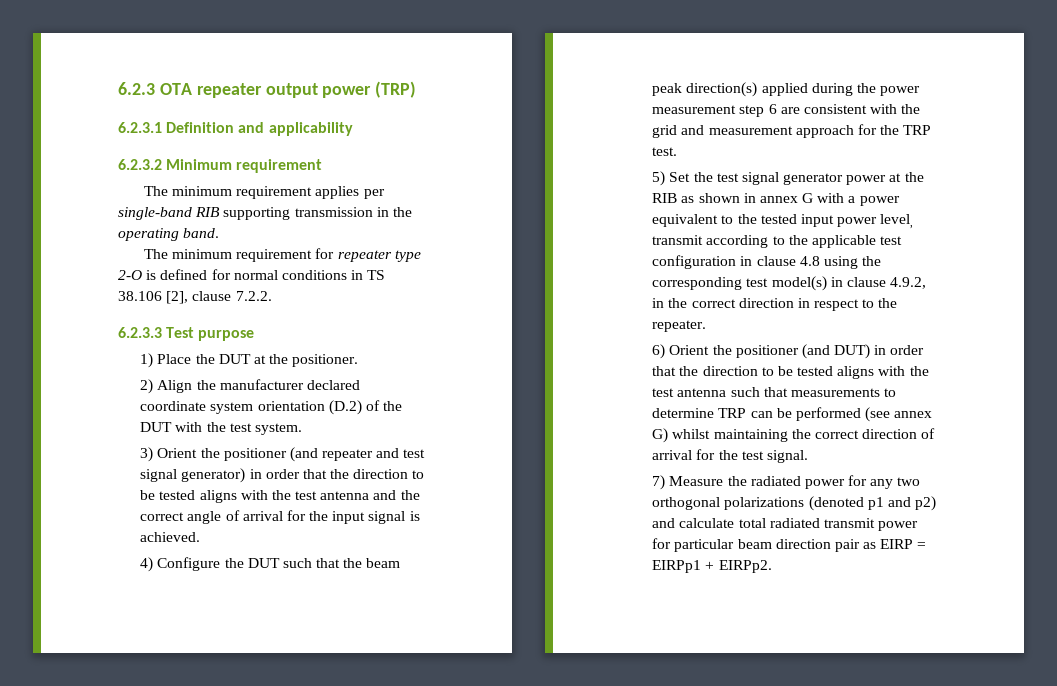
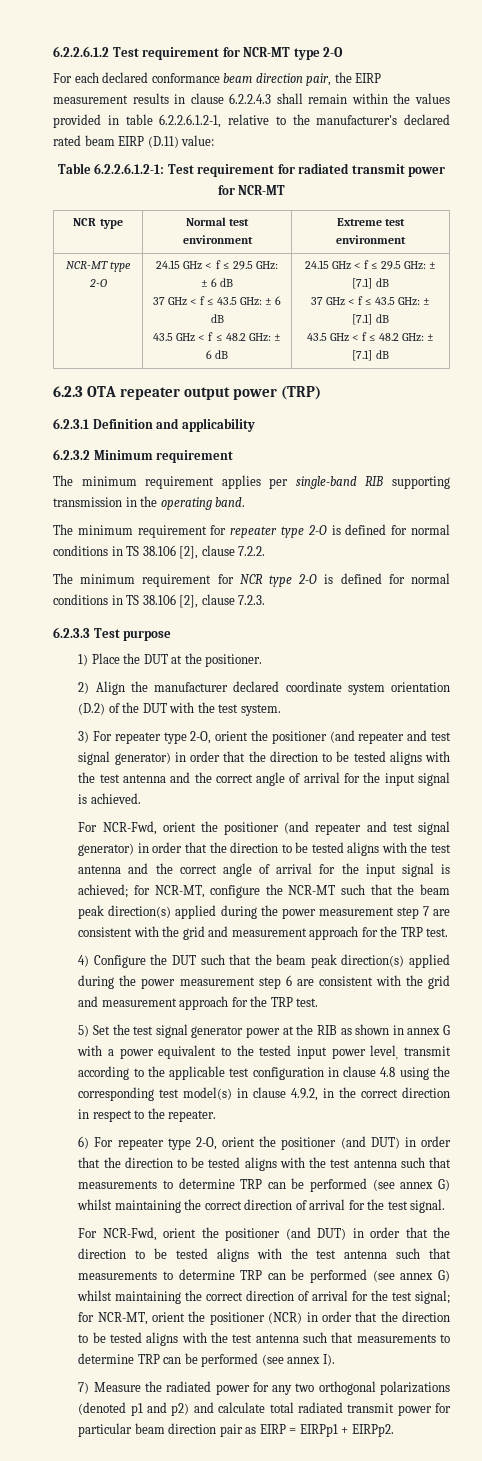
+ 6.2.2.6.1.2 Test requirement for NCR-MT type 2-O
+ For each declared conformance beam direction pair, the EIRP measurement results in clause 6.2.2.4.3 shall remain within the values provided in table 6.2.2.6.1.2-1, relative to the manufacturer's declared rated beam EIRP (D.11) value:
+ Table 6.2.2.6.1.2-1: Test requirement for radiated transmit power for NCR-MT
+ NCR type | Normal test environment | Extreme test environment
+ NCR-MT type 2-O | 24.15 GHz < f ≤ 29.5 GHz: ± 6 dB
+ 37 GHz < f ≤ 43.5 GHz: ± 6 dB
+ 43.5 GHz < f ≤ 48.2 GHz: ± 6 dB | 24.15 GHz < f ≤ 29.5 GHz: ± [7.1] dB
+ 37 GHz < f ≤ 43.5 GHz: ± [7.1] dB
+ 43.5 GHz < f ≤ 48.2 GHz: ± [7.1] dB
+ The minimum requirement for NCR type 2-O is defined for normal conditions in TS 38.106 [2], clause 7.2.3.
- 3) Orient the positioner (and repeater and test signal generator) in order that the direction to be tested aligns with the test antenna and the correct angle of arrival for the input signal is achieved.
+ 3) For repeater type 2-O, orient the positioner (and repeater and test signal generator) in order that the direction to be tested aligns with the test antenna and the correct angle of arrival for the input signal is achieved.
+ For NCR-Fwd, orient the positioner (and repeater and test signal generator) in order that the direction to be tested aligns with the test antenna and the correct angle of arrival for the input signal is achieved; for NCR-MT, configure the NCR-MT such that the beam peak direction(s) applied during the power measurement step 7 are consistent with the grid and measurement approach for the TRP test.
- 6) Orient the positioner (and DUT) in order that the direction to be tested aligns with the test antenna such that measurements to determine TRP can be performed (see annex G) whilst maintaining the correct direction of arrival for the test signal.
+ 6) For repeater type 2-O, orient the positioner (and DUT) in order that the direction to be tested aligns with the test antenna such that measurements to determine TRP can be performed (see annex G) whilst maintaining the correct direction of arrival for the test signal.
+ For NCR-Fwd, orient the positioner (and DUT) in order that the direction to be tested aligns with the test antenna such that measurements to determine TRP can be performed (see annex G) whilst maintaining the correct direction of arrival for the test signal; for NCR-MT, orient the positioner (NCR) in order that the direction to be tested aligns with the test antenna such that measurements to determine TRP can be performed (see annex I).

